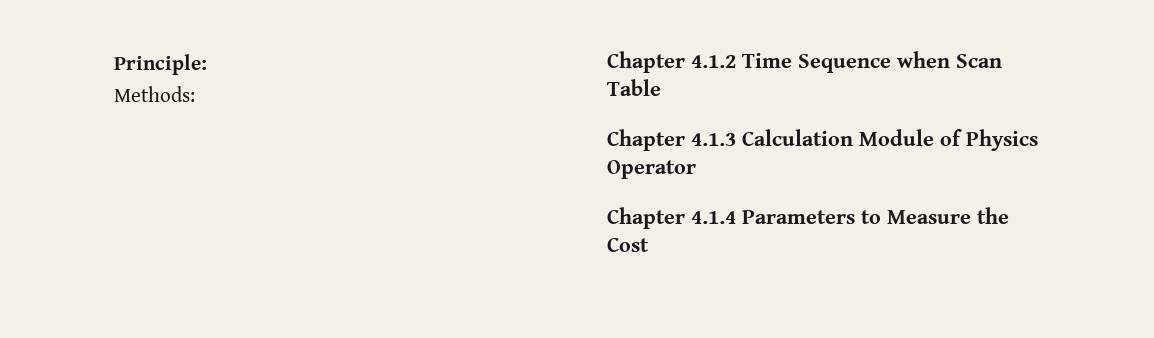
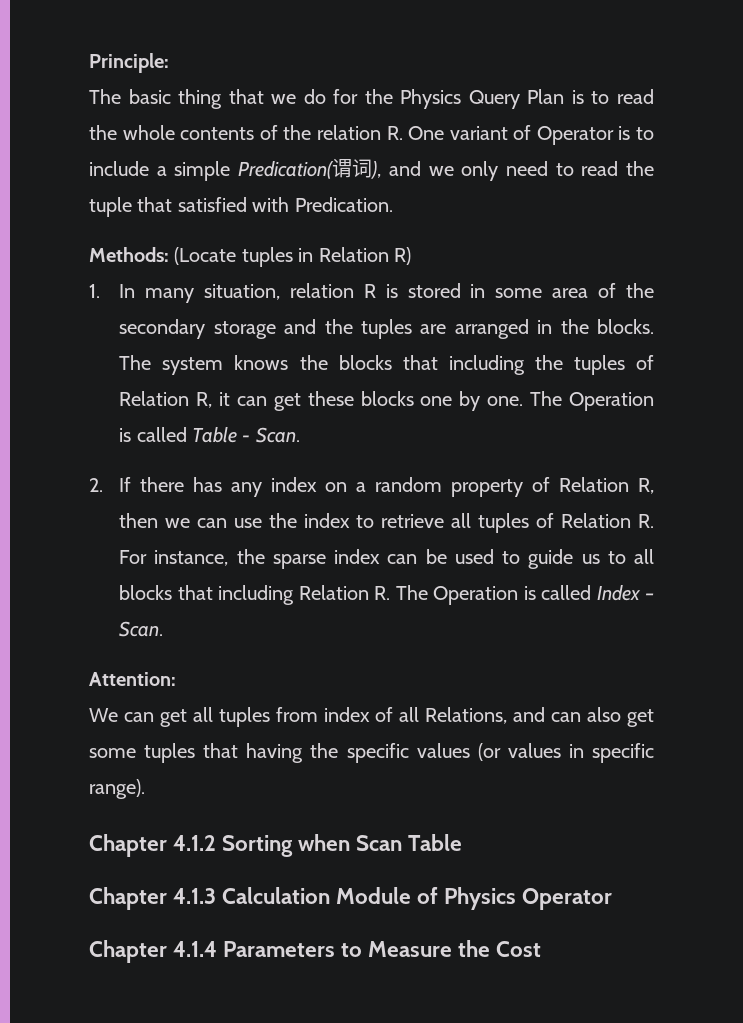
- Methods:
+ The basic thing that we do for the Physics Query Plan is to read the whole contents of the relation R. One variant of Operator is to include a simple Predication(谓词), and we only need to read the tuple that satisfied with Predication.
+ Methods: (Locate tuples in Relation R)
+ 1. In many situation, relation R is stored in some area of the secondary storage and the tuples are arranged in the blocks. The system knows the blocks that including the tuples of Relation R, it can get these blocks one by one. The Operation is called Table - Scan.
+ 2. If there has any index on a random property of Relation R, then we can use the index to retrieve all tuples of Relation R. For instance, the sparse index can be used to guide us to all blocks that including Relation R. The Operation is called Index – Scan.
+ Attention:
+ We can get all tuples from index of all Relations, and can also get some tuples that having the specific values (or values in specific range).
- Chapter 4.1.2 Time Sequence when Scan Table
+ Chapter 4.1.2 Sorting when Scan Table

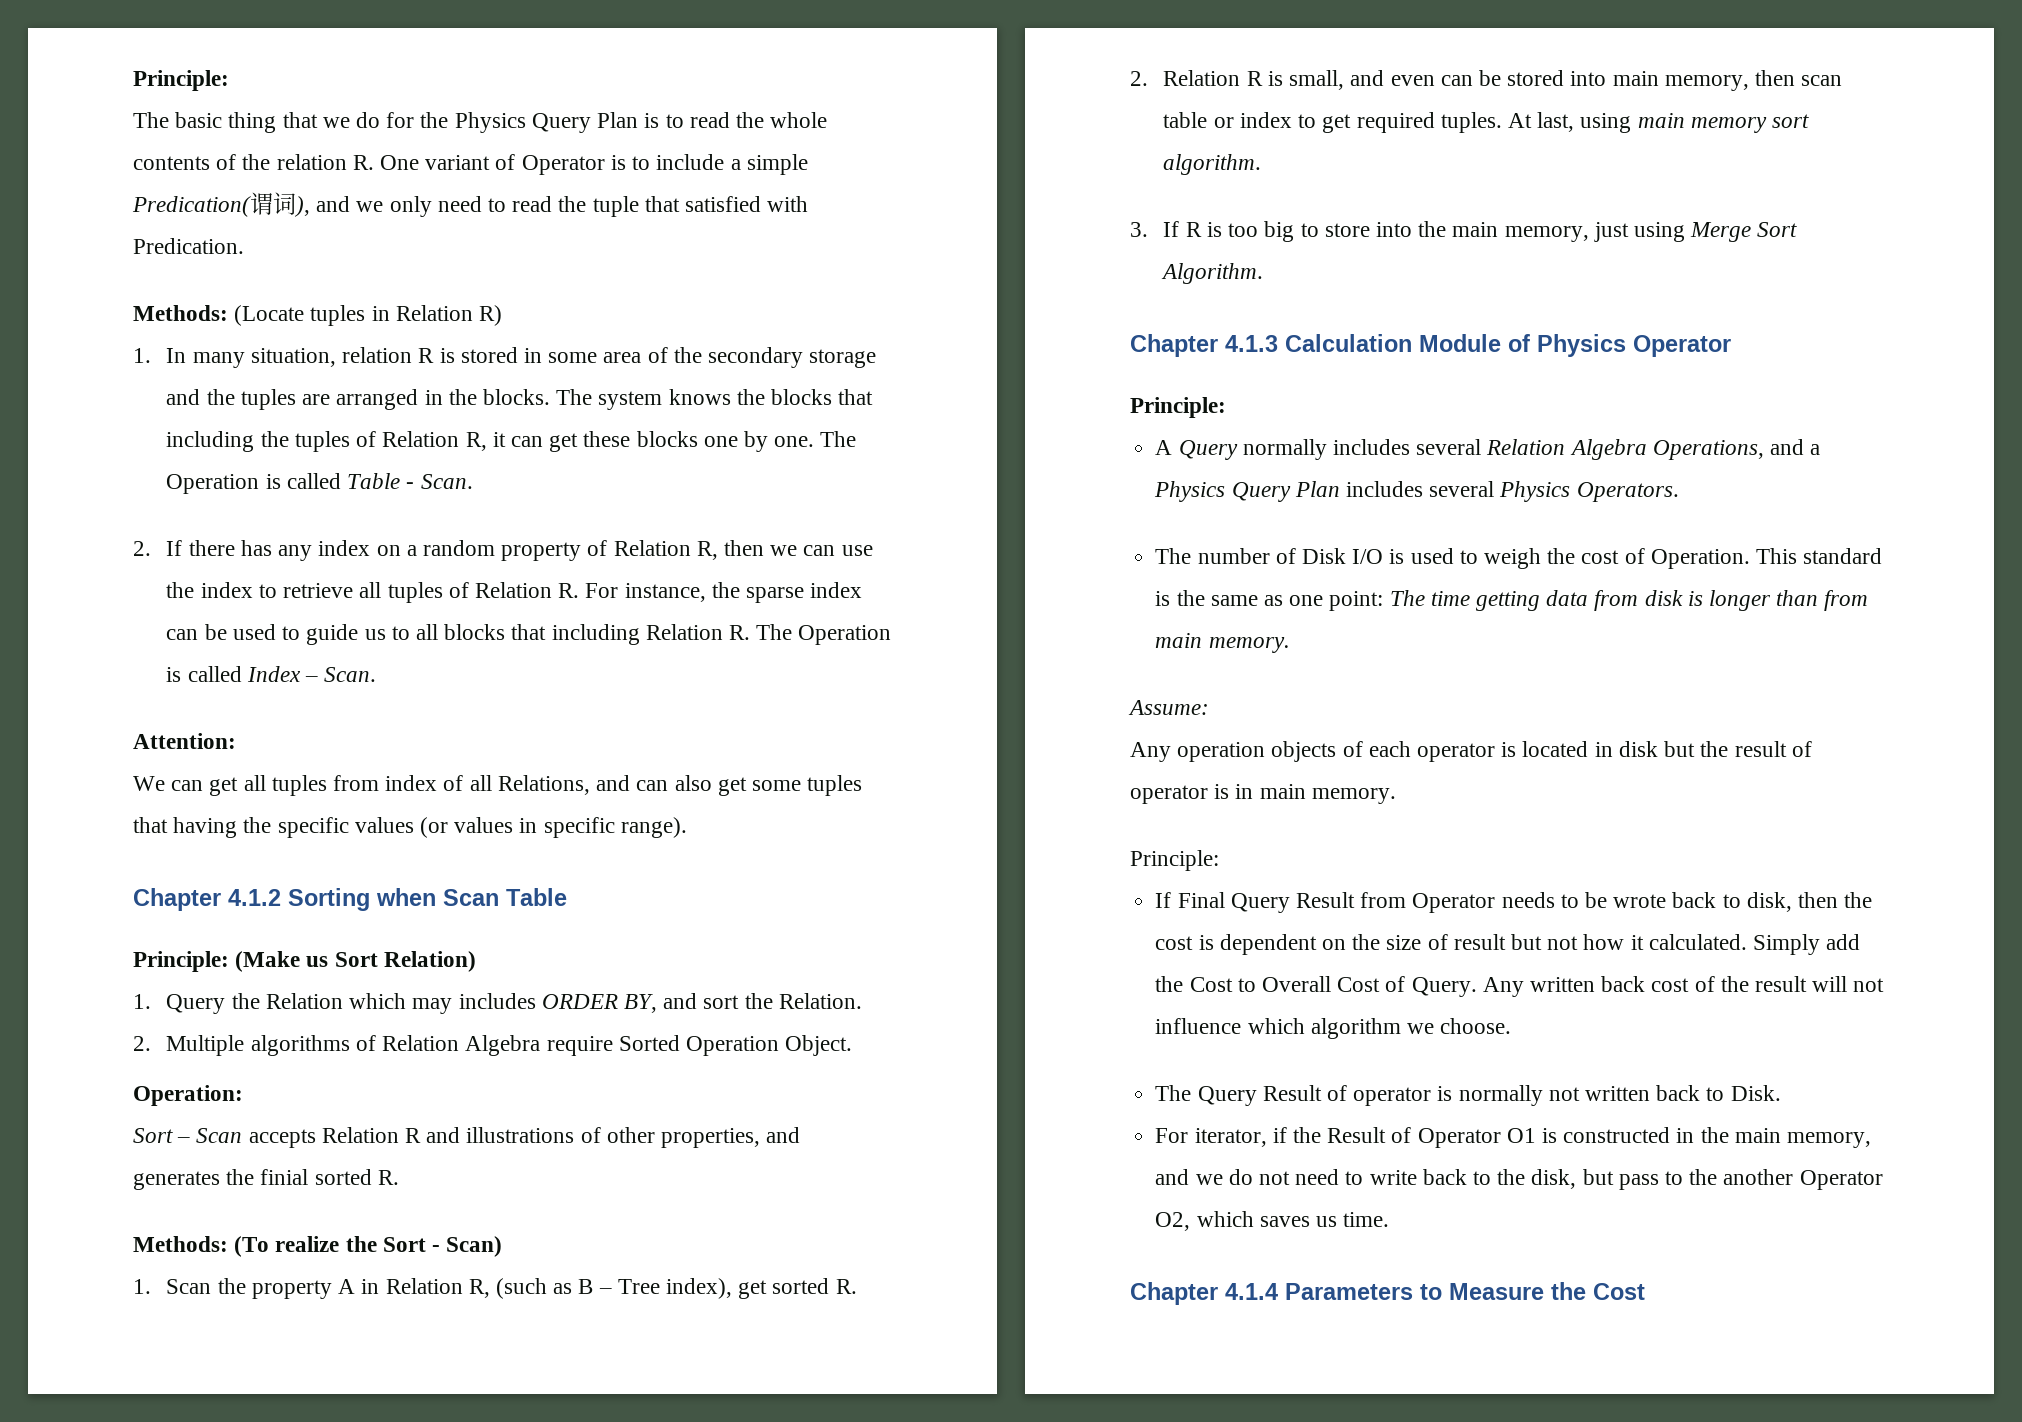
+ Principle: (Make us Sort Relation)
+ 1. Query the Relation which may includes ORDER BY, and sort the Relation.
+ 2. Multiple algorithms of Relation Algebra require Sorted Operation Object.
+ Operation:
+ Sort – Scan accepts Relation R and illustrations of other properties, and generates the finial sorted R.
+ Methods: (To realize the Sort - Scan)
+ 1. Scan the property A in Relation R, (such as B – Tree index), get sorted R.
+ 2. Relation R is small, and even can be stored into main memory, then scan table or index to get required tuples. At last, using main memory sort algorithm.
+ 3. If R is too big to store into the main memory, just using Merge Sort Algorithm.
  Chapter 4.1.3 Calculation Module of Physics Operator
+ Principle:
+ A Query normally includes several Relation Algebra Operations, and a Physics Query Plan includes several Physics Operators.
+ The number of Disk I/O is used to weigh the cost of Operation. This standard is the same as one point: The time getting data from disk is longer than from main memory.
+ Assume:
+ Any operation objects of each operator is located in disk but the result of operator is in main memory.
+ Principle:
+ If Final Query Result from Operator needs to be wrote back to disk, then the cost is dependent on the size of result but not how it calculated. Simply add the Cost to Overall Cost of Query. Any written back cost of the result will not influence which algorithm we choose.
+ The Query Result of operator is normally not written back to Disk.
+ For iterator, if the Result of Operator O1 is constructed in the main memory, and we do not need to write back to the disk, but pass to the another Operator O2, which saves us time.

